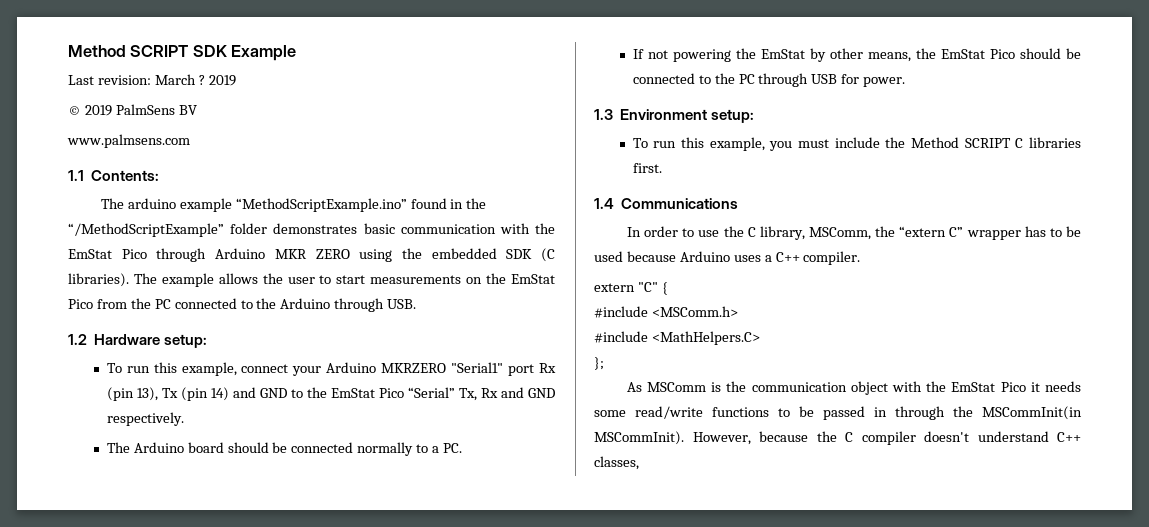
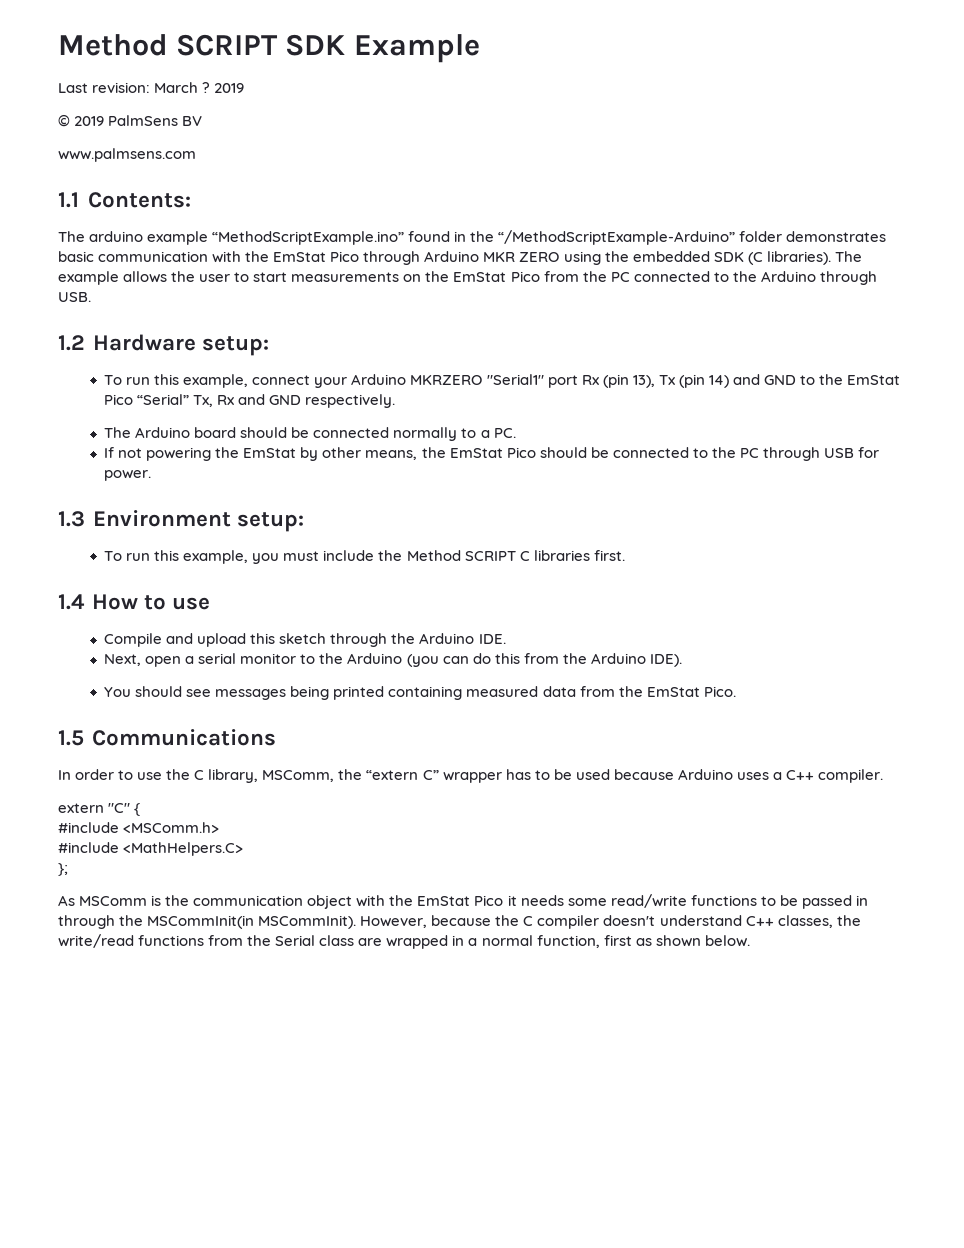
- The arduino example “MethodScriptExample.ino” found in the “/MethodScriptExample” folder demonstrates basic communication with the EmStat Pico through Arduino MKR ZERO using the embedded SDK (C libraries).
+ The arduino example “MethodScriptExample.ino” found in the “/MethodScriptExample-Arduino” folder demonstrates basic communication with the EmStat Pico through Arduino MKR ZERO using the embedded SDK (C libraries).
- 1.4 Communications
+ 1.4 How to use
+ Compile and upload this sketch through the Arduino IDE.
+ Next, open a serial monitor to the Arduino (you can do this from the Arduino IDE).
+ You should see messages being printed containing measured data from the EmStat Pico.
+ 1.5 Communications
- However, because the C compiler doesn't understand C++ classes,
+ However, because the C compiler doesn't understand C++ classes, the write/read functions from the Serial class are wrapped in a normal function, first as shown below.

